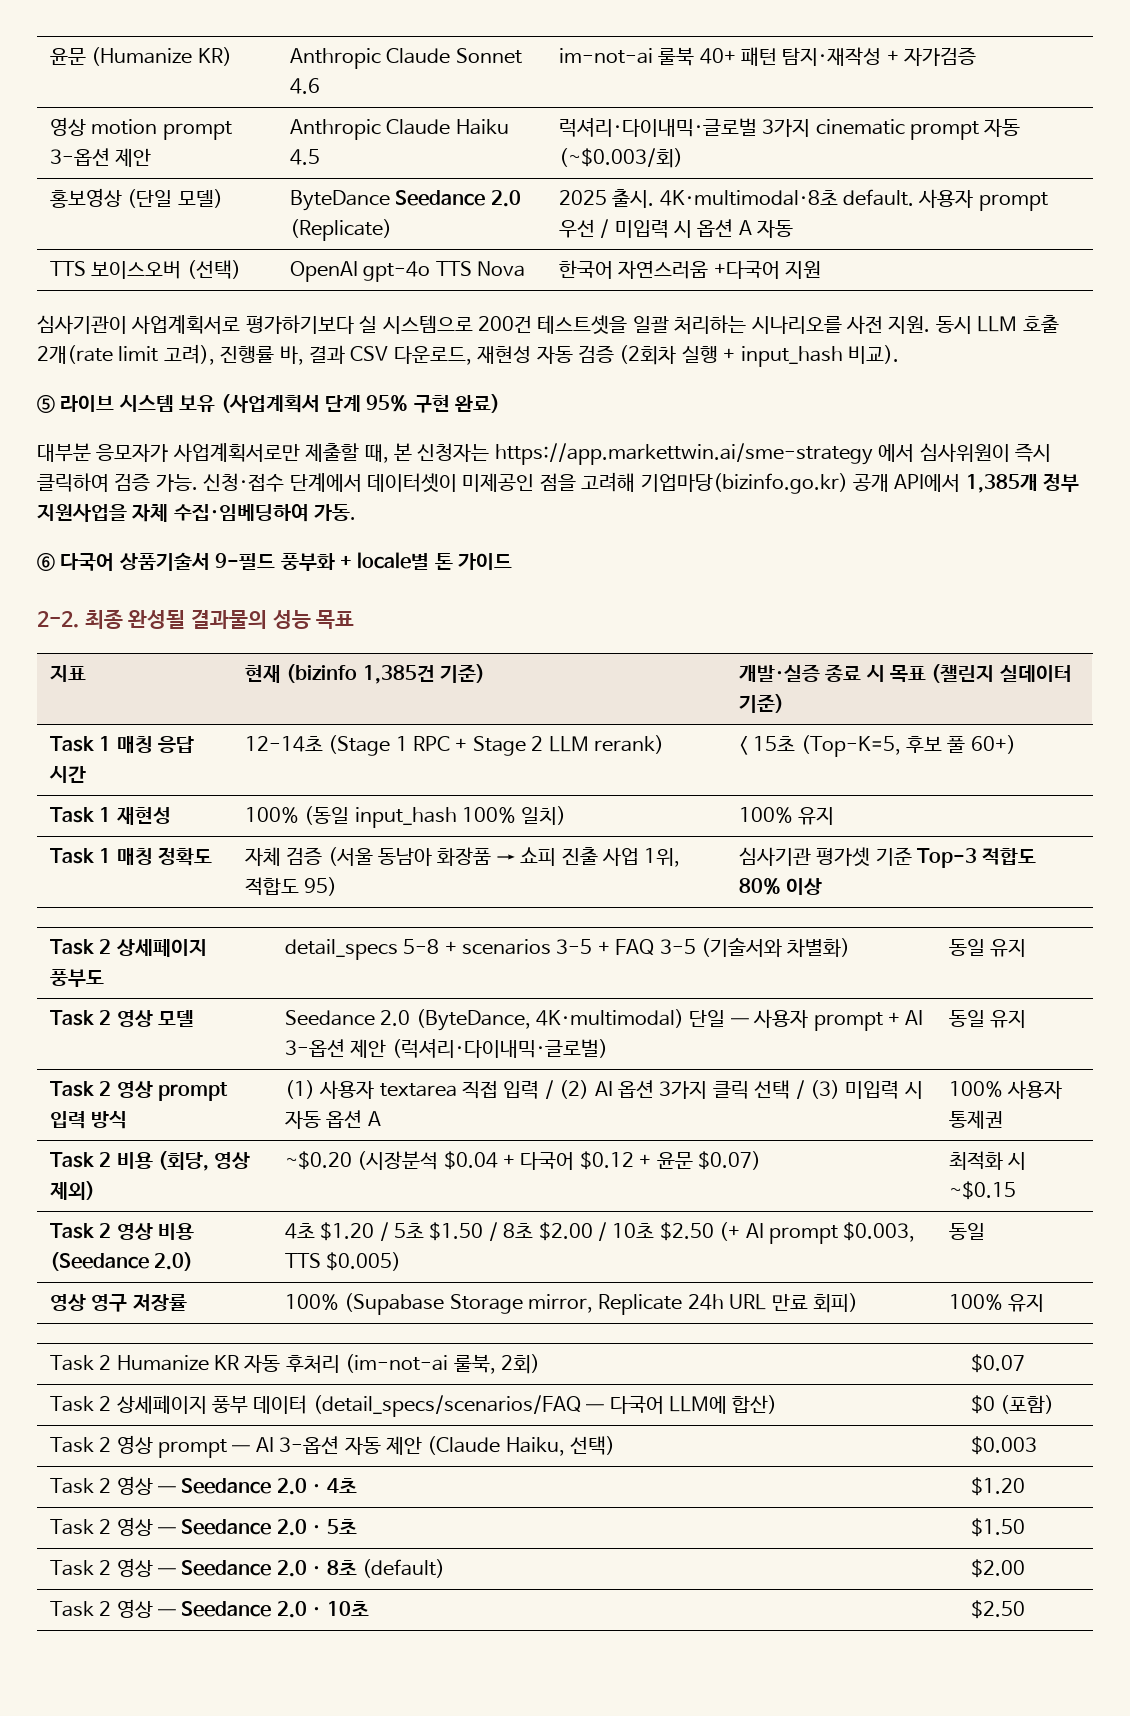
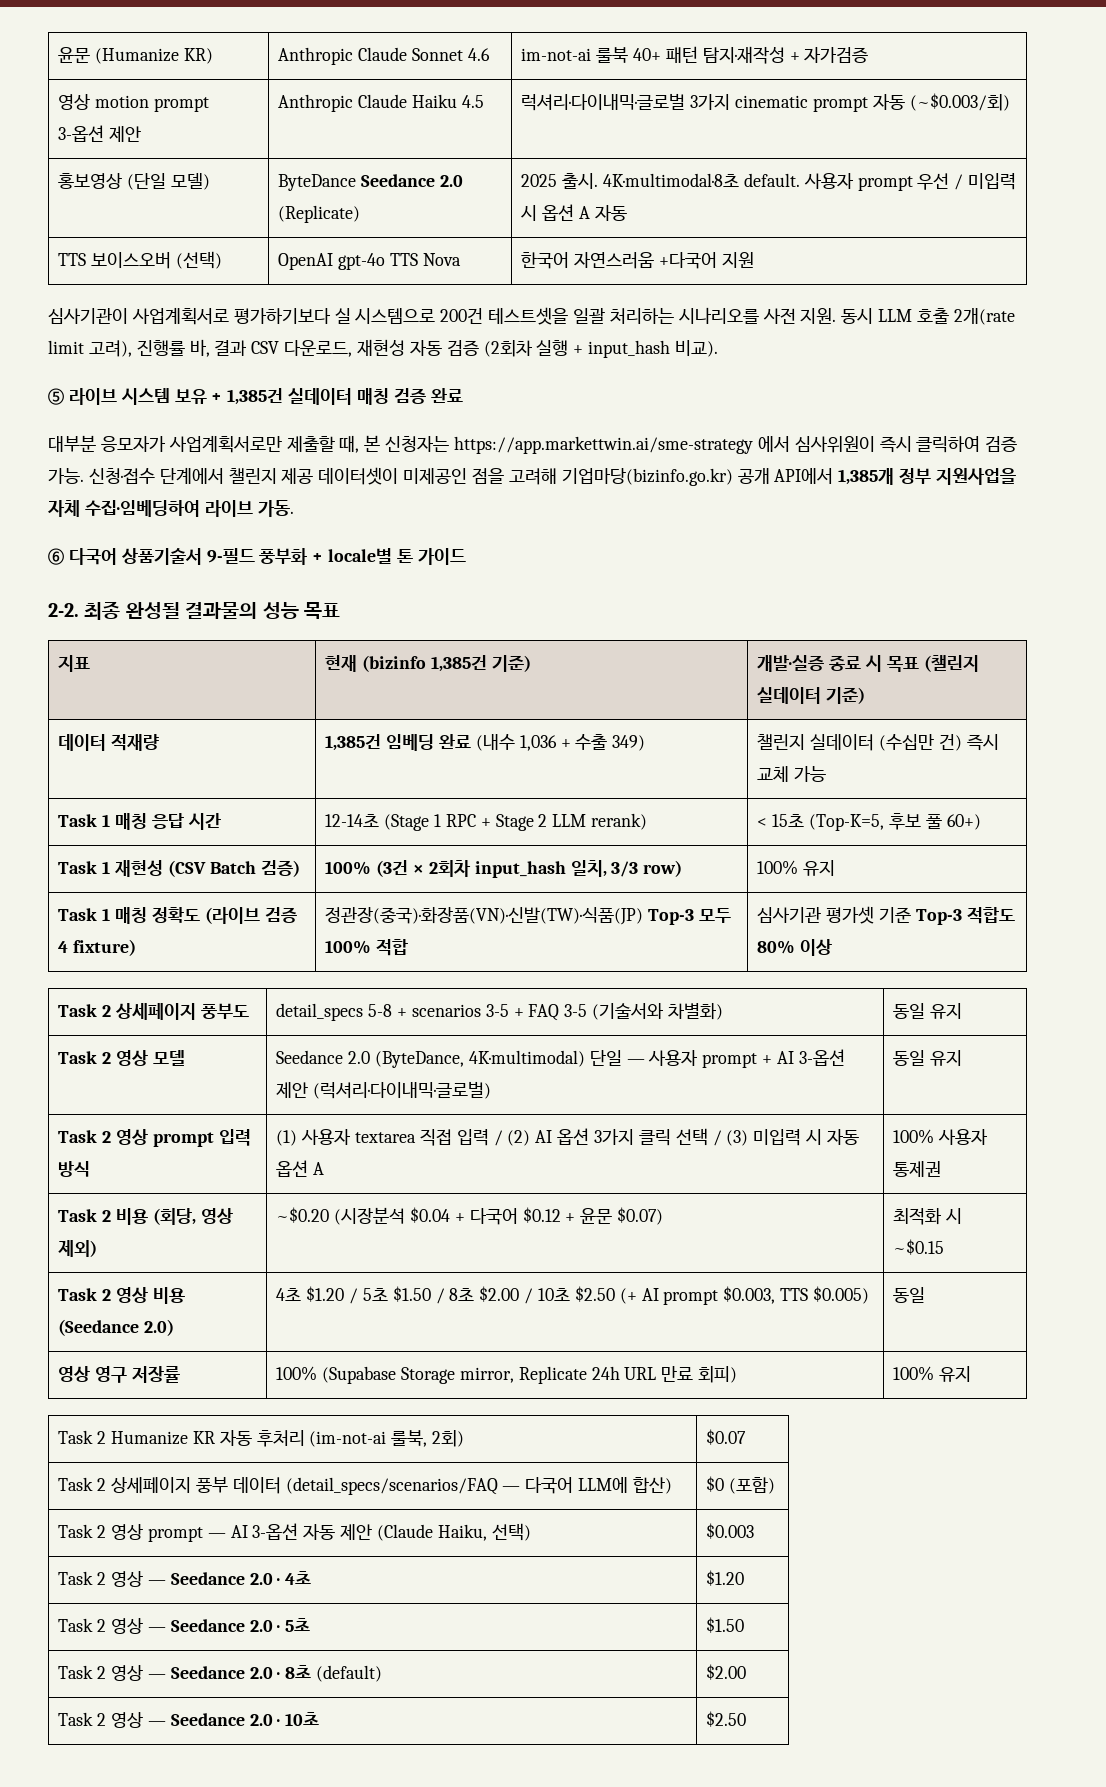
- ⑤ 라이브 시스템 보유 (사업계획서 단계 95% 구현 완료)
+ ⑤ 라이브 시스템 보유 + 1,385건 실데이터 매칭 검증 완료
- 신청·접수 단계에서 데이터셋이 미제공인 점을 고려해 기업마당(bizinfo.go.kr) 공개 API에서 1,385개 정부 지원사업을 자체 수집·임베딩하여 가동.
+ 신청·접수 단계에서 챌린지 제공 데이터셋이 미제공인 점을 고려해 기업마당(bizinfo.go.kr) 공개 API에서 1,385개 정부 지원사업을 자체 수집·임베딩하여 라이브 가동.
+ 데이터 적재량 | 1,385건 임베딩 완료 (내수 1,036 + 수출 349) | 챌린지 실데이터 (수십만 건) 즉시 교체 가능
- Task 1 재현성 | 100% (동일 input_hash 100% 일치) | 100% 유지
+ Task 1 재현성 (CSV Batch 검증) | 100% (3건 × 2회차 input_hash 일치, 3/3 row) | 100% 유지
- Task 1 매칭 정확도 | 자체 검증 (서울 동남아 화장품 → 쇼피 진출 사업 1위, 적합도 95) | 심사기관 평가셋 기준 Top-3 적합도 80% 이상
+ Task 1 매칭 정확도 (라이브 검증 4 fixture) | 정관장(중국)·화장품(VN)·신발(TW)·식품(JP) Top-3 모두 100% 적합 | 심사기관 평가셋 기준 Top-3 적합도 80% 이상

